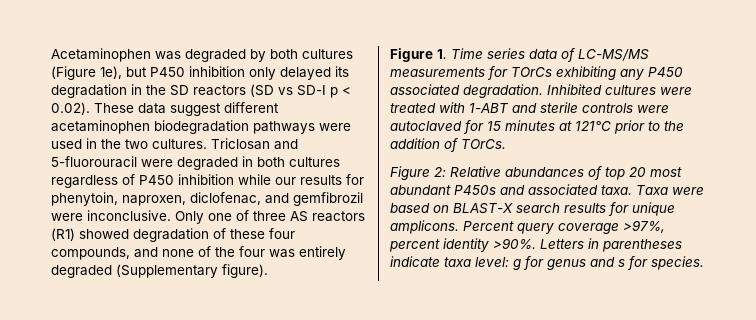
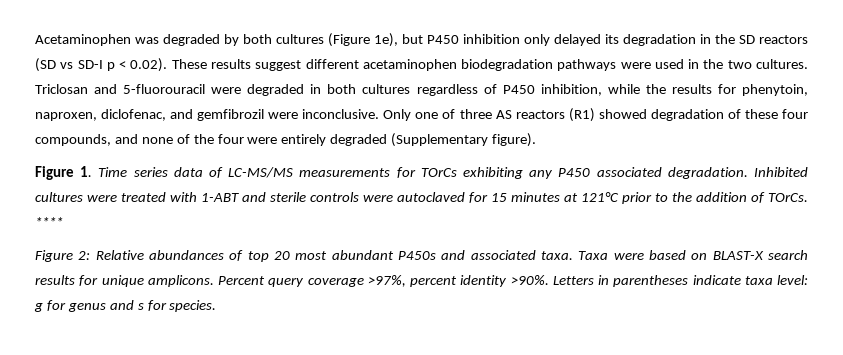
- Acetaminophen was degraded by both cultures (Figure 1e), but P450 inhibition only delayed its degradation in the SD reactors (SD vs SD-I p < 0.02). These data suggest different acetaminophen biodegradation pathways were used in the two cultures.
+ Acetaminophen was degraded by both cultures (Figure 1e), but P450 inhibition only delayed its degradation in the SD reactors (SD vs SD-I p < 0.02). These results suggest different acetaminophen biodegradation pathways were used in the two cultures.
- Triclosan and 5-fluorouracil were degraded in both cultures regardless of P450 inhibition while our results for phenytoin, naproxen, diclofenac, and gemfibrozil were inconclusive.
+ Triclosan and 5-fluorouracil were degraded in both cultures regardless of P450 inhibition, while the results for phenytoin, naproxen, diclofenac, and gemfibrozil were inconclusive.
- Only one of three AS reactors (R1) showed degradation of these four compounds, and none of the four was entirely degraded (Supplementary figure).
+ Only one of three AS reactors (R1) showed degradation of these four compounds, and none of the four were entirely degraded (Supplementary figure).
+ ****

